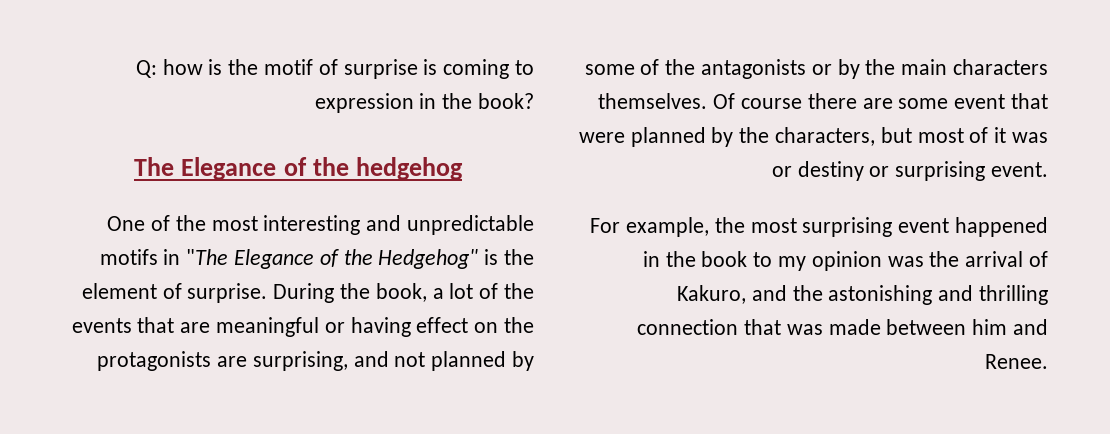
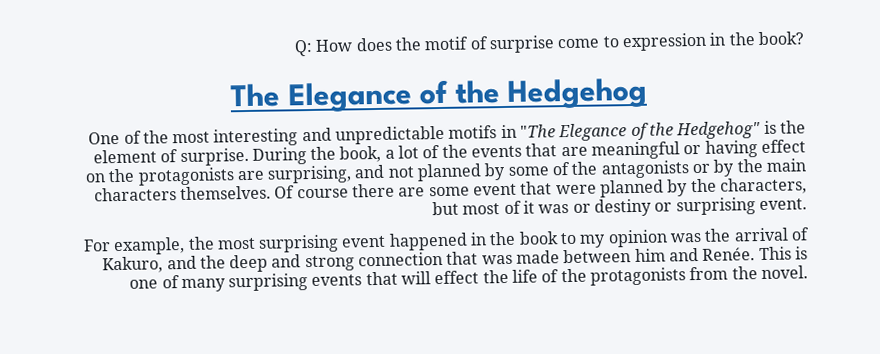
- Q: how is the motif of surprise is coming to expression in the book?
+ Q: How does the motif of surprise come to expression in the book?
- The Elegance of the hedgehog
+ The Elegance of the Hedgehog
- For example, the most surprising event happened in the book to my opinion was the arrival of Kakuro, and the astonishing and thrilling connection that was made between him and Renee.
+ For example, the most surprising event happened in the book to my opinion was the arrival of Kakuro, and the deep and strong connection that was made between him and Renée. This is one of many surprising events that will effect the life of the protagonists from the novel.

